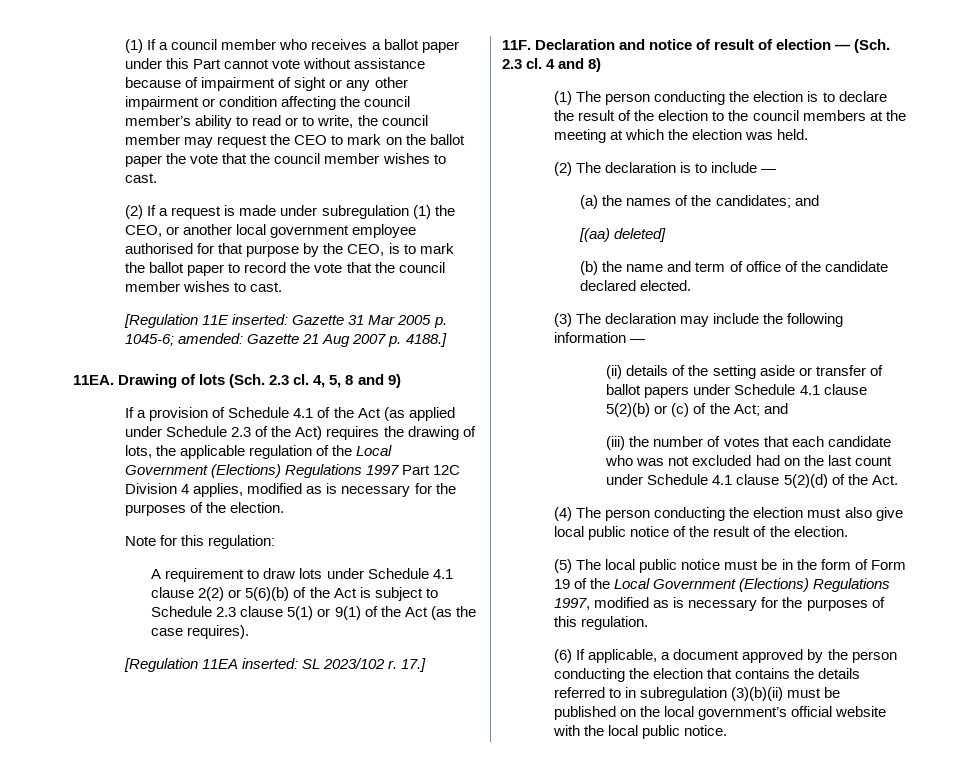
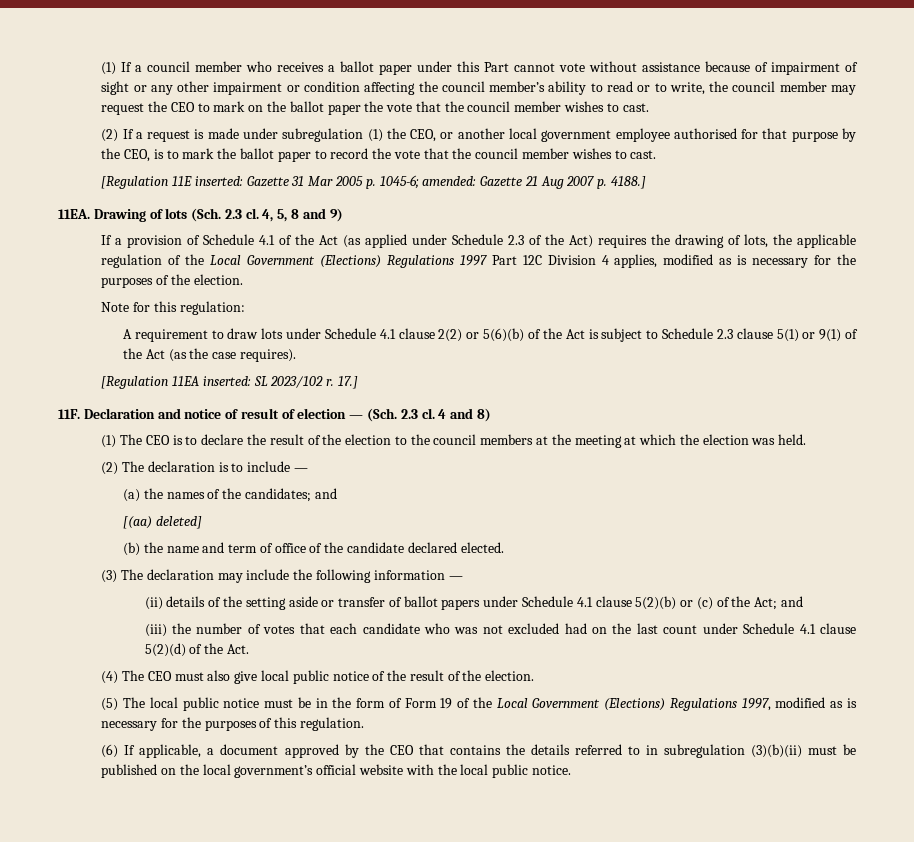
- (1) The person conducting the election is to declare the result of the election to the council members at the meeting at which the election was held.
+ (1) The CEO is to declare the result of the election to the council members at the meeting at which the election was held.
- (4) The person conducting the election must also give local public notice of the result of the election.
+ (4) The CEO must also give local public notice of the result of the election.
- (6) If applicable, a document approved by the person conducting the election that contains the details referred to in subregulation (3)(b)(ii) must be published on the local government’s official website with the local public notice.
+ (6) If applicable, a document approved by the CEO that contains the details referred to in subregulation (3)(b)(ii) must be published on the local government’s official website with the local public notice.

